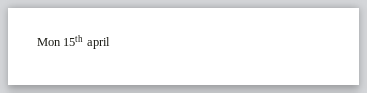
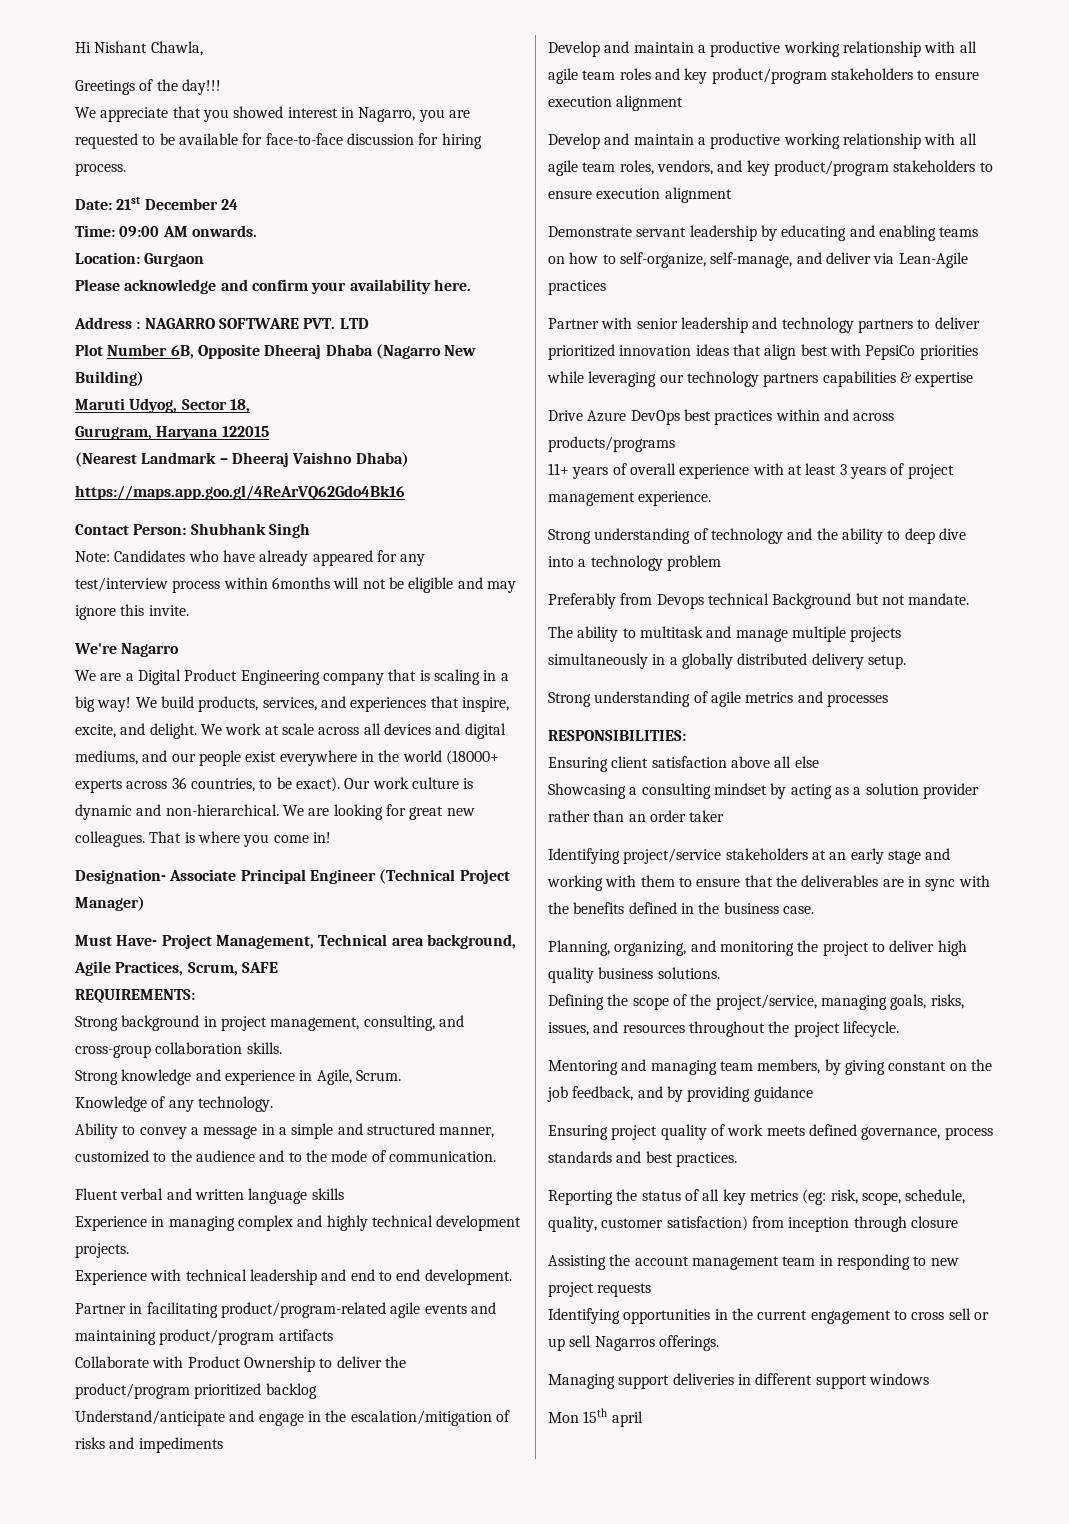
+ Hi Nishant Chawla,
+ Greetings of the day!!!
+ We appreciate that you showed interest in Nagarro, you are requested to be available for face-to-face discussion for hiring process.
+ Date: 21st December 24
+ Time: 09:00 AM onwards.
+ Location: Gurgaon
+ Please acknowledge and confirm your availability here.
+ Address : NAGARRO SOFTWARE PVT. LTD
+ Plot Number 6B, Opposite Dheeraj Dhaba (Nagarro New Building)
+ Maruti Udyog, Sector 18,
+ Gurugram, Haryana 122015
+ (Nearest Landmark – Dheeraj Vaishno Dhaba)
+ https://maps.app.goo.gl/4ReArVQ62Gdo4Bk16
+ Contact Person: Shubhank Singh
+ Note: Candidates who have already appeared for any test/interview process within 6months will not be eligible and may ignore this invite.
+ We're Nagarro
+ We are a Digital Product Engineering company that is scaling in a big way! We build products, services, and experiences that inspire, excite, and delight. We work at scale across all devices and digital mediums, and our people exist everywhere in the world (18000+ experts across 36 countries, to be exact). Our work culture is dynamic and non-hierarchical. We are looking for great new colleagues. That is where you come in!
+ Designation- Associate Principal Engineer (Technical Project Manager)
+ Must Have- Project Management, Technical area background, Agile Practices, Scrum, SAFE
+ REQUIREMENTS:
+ Strong background in project management, consulting, and cross-group collaboration skills.
+ Strong knowledge and experience in Agile, Scrum.
+ Knowledge of any technology.
+ Ability to convey a message in a simple and structured manner, customized to the audience and to the mode of communication.
+ Fluent verbal and written language skills
+ Experience in managing complex and highly technical development projects.
+ Experience with technical leadership and end to end development.
+ Partner in facilitating product/program-related agile events and maintaining product/program artifacts
+ Collaborate with Product Ownership to deliver the product/program prioritized backlog
+ Understand/anticipate and engage in the escalation/mitigation of risks and impediments
+ Develop and maintain a productive working relationship with all agile team roles and key product/program stakeholders to ensure execution alignment
+ Develop and maintain a productive working relationship with all agile team roles, vendors, and key product/program stakeholders to ensure execution alignment
+ Demonstrate servant leadership by educating and enabling teams on how to self-organize, self-manage, and deliver via Lean-Agile practices
+ Partner with senior leadership and technology partners to deliver prioritized innovation ideas that align best with PepsiCo priorities while leveraging our technology partners capabilities & expertise
+ Drive Azure DevOps best practices within and across products/programs
+ 11+ years of overall experience with at least 3 years of project management experience.
+ Strong understanding of technology and the ability to deep dive into a technology problem
+ Preferably from Devops technical Background but not mandate.
+ The ability to multitask and manage multiple projects simultaneously in a globally distributed delivery setup.
+ Strong understanding of agile metrics and processes
+ RESPONSIBILITIES:
+ Ensuring client satisfaction above all else
+ Showcasing a consulting mindset by acting as a solution provider rather than an order taker
+ Identifying project/service stakeholders at an early stage and working with them to ensure that the deliverables are in sync with the benefits defined in the business case.
+ Planning, organizing, and monitoring the project to deliver high quality business solutions.
+ Defining the scope of the project/service, managing goals, risks, issues, and resources throughout the project lifecycle.
+ Mentoring and managing team members, by giving constant on the job feedback, and by providing guidance
+ Ensuring project quality of work meets defined governance, process standards and best practices.
+ Reporting the status of all key metrics (eg: risk, scope, schedule, quality, customer satisfaction) from inception through closure
+ Assisting the account management team in responding to new project requests
+ Identifying opportunities in the current engagement to cross sell or up sell Nagarros offerings.
+ Managing support deliveries in different support windows

